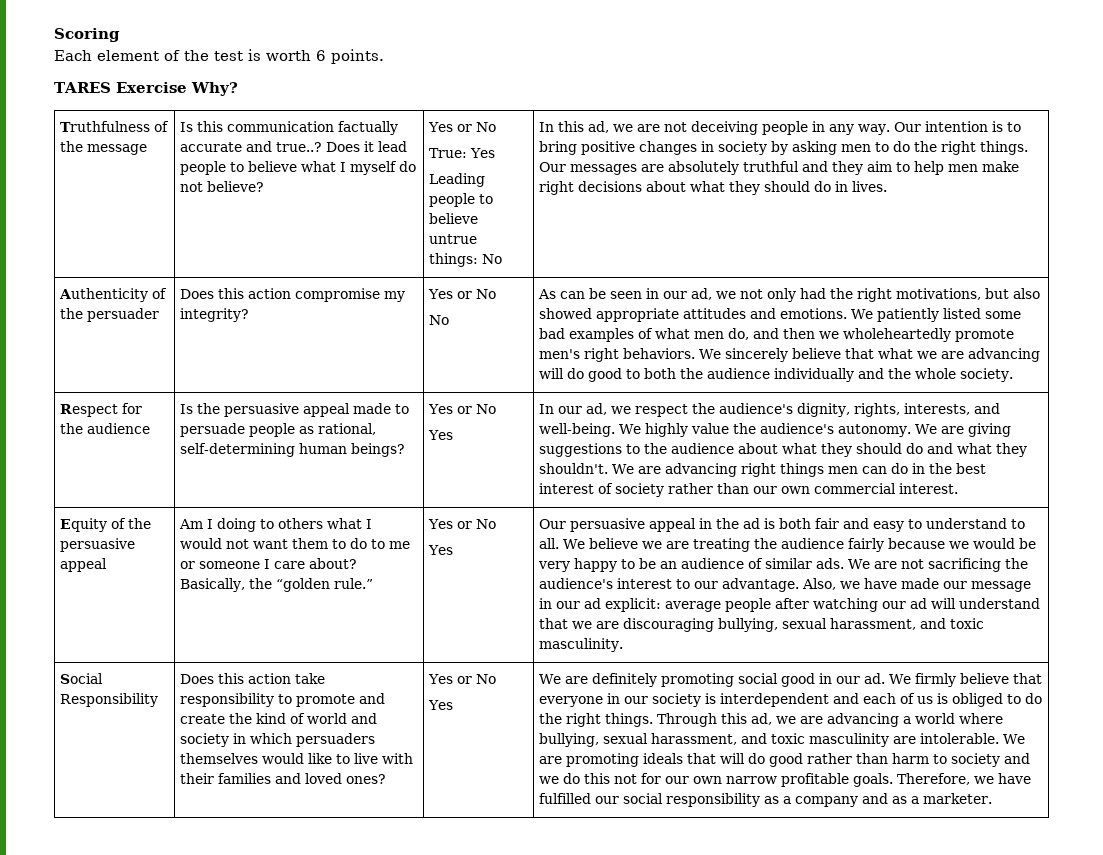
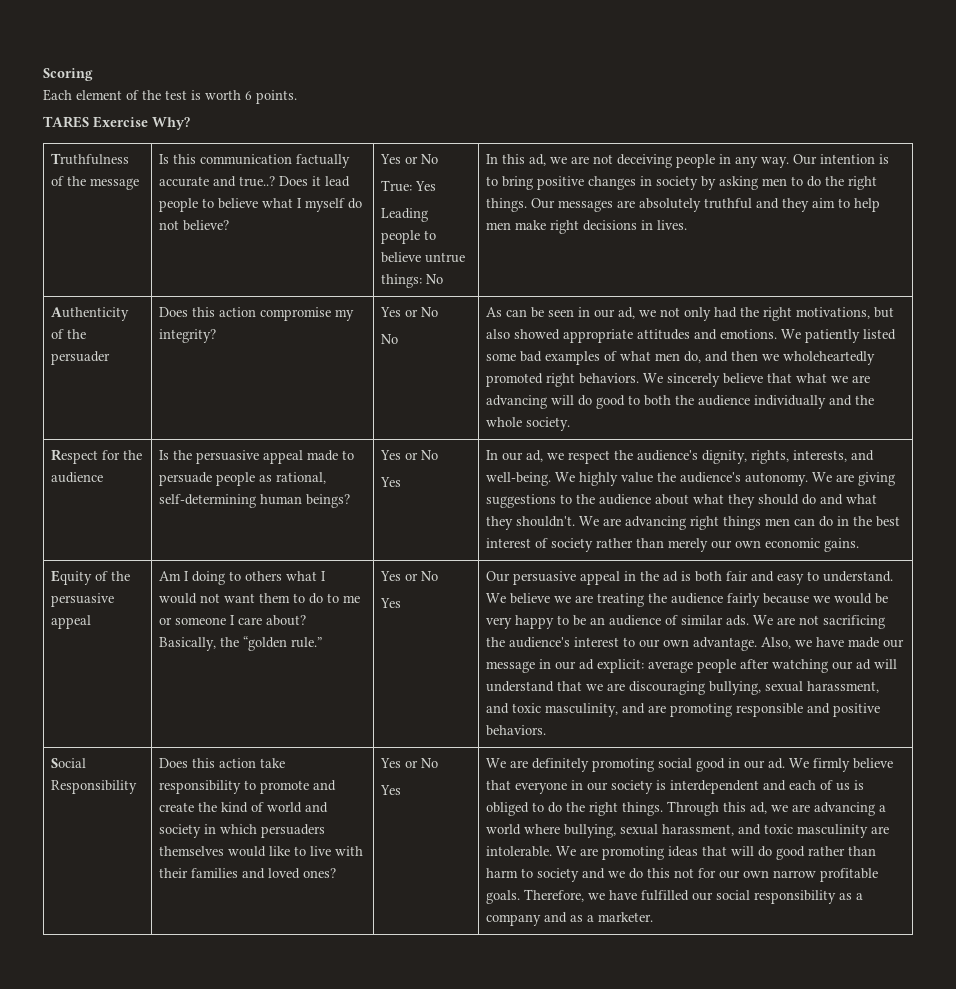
- Our messages are absolutely truthful and they aim to help men make right decisions about what they should do in lives.
+ Our messages are absolutely truthful and they aim to help men make right decisions in lives.
- We patiently listed some bad examples of what men do, and then we wholeheartedly promote men's right behaviors.
+ We patiently listed some bad examples of what men do, and then we wholeheartedly promoted right behaviors.
- We are advancing right things men can do in the best interest of society rather than our own commercial interest.
+ We are advancing right things men can do in the best interest of society rather than merely our own economic gains.
- Our persuasive appeal in the ad is both fair and easy to understand to all.
+ Our persuasive appeal in the ad is both fair and easy to understand.
- We are not sacrificing the audience's interest to our advantage.
+ We are not sacrificing the audience's interest to our own advantage.
- Also, we have made our message in our ad explicit: average people after watching our ad will understand that we are discouraging bullying, sexual harassment, and toxic masculinity.
+ Also, we have made our message in our ad explicit: average people after watching our ad will understand that we are discouraging bullying, sexual harassment, and toxic masculinity, and are promoting responsible and positive behaviors.
- We are promoting ideals that will do good rather than harm to society and we do this not for our own narrow profitable goals.
+ We are promoting ideas that will do good rather than harm to society and we do this not for our own narrow profitable goals.

